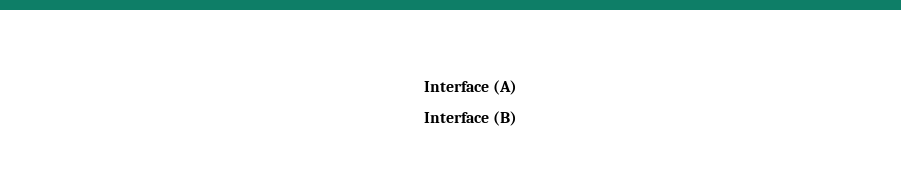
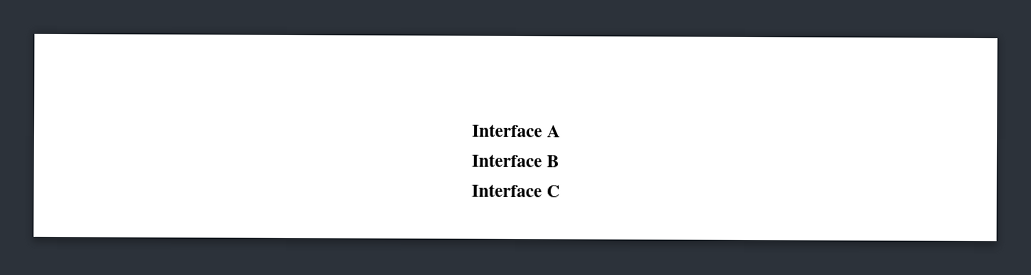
- Interface (A)
- Interface (B)
+ Interface A
+ Interface B
+ Interface C

